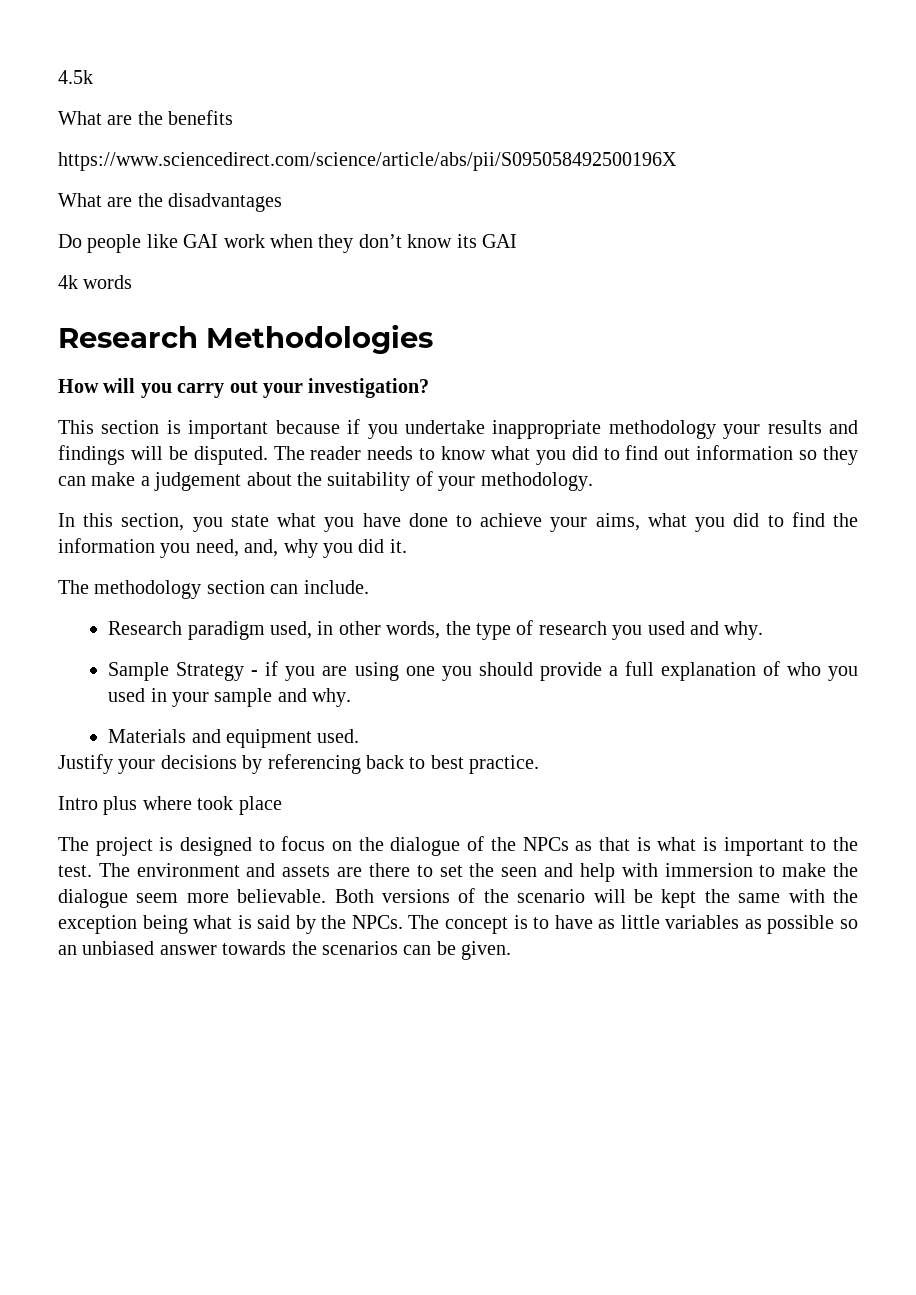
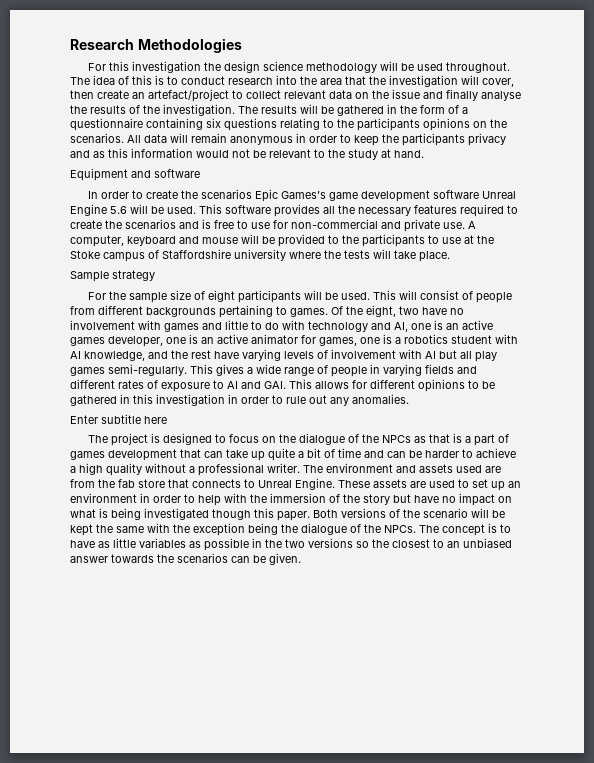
- 4.5k
- What are the benefits
- https://www.sciencedirect.com/science/article/abs/pii/S095058492500196X
- What are the disadvantages
- Do people like GAI work when they don’t know its GAI
- 4k words
  Research Methodologies
- How will you carry out your investigation?
- This section is important because if you undertake inappropriate methodology your results and findings will be disputed. The reader needs to know what you did to find out information so they can make a judgement about the suitability of your methodology.
- In this section, you state what you have done to achieve your aims, what you did to find the information you need, and, why you did it.
- The methodology section can include.
- Research paradigm used, in other words, the type of research you used and why.
- Sample Strategy - if you are using one you should provide a full explanation of who you used in your sample and why.
- Materials and equipment used.
- Justify your decisions by referencing back to best practice.
- Intro plus where took place
+ For this investigation the design science methodology will be used throughout. The idea of this is to conduct research into the area that the investigation will cover, then create an artefact/project to collect relevant data on the issue and finally analyse the results of the investigation. The results will be gathered in the form of a questionnaire containing six questions relating to the participants opinions on the scenarios. All data will remain anonymous in order to keep the participants privacy and as this information would not be relevant to the study at hand.
+ Equipment and software
+ In order to create the scenarios Epic Games’s game development software Unreal Engine 5.6 will be used. This software provides all the necessary features required to create the scenarios and is free to use for non-commercial and private use. A computer, keyboard and mouse will be provided to the participants to use at the Stoke campus of Staffordshire university where the tests will take place.
+ Sample strategy
+ For the sample size of eight participants will be used. This will consist of people from different backgrounds pertaining to games. Of the eight, two have no involvement with games and little to do with technology and AI, one is an active games developer, one is an active animator for games, one is a robotics student with AI knowledge, and the rest have varying levels of involvement with AI but all play games semi-regularly. This gives a wide range of people in varying fields and different rates of exposure to AI and GAI. This allows for different opinions to be gathered in this investigation in order to rule out any anomalies.
+ Enter subtitle here
- The project is designed to focus on the dialogue of the NPCs as that is what is important to the test. The environment and assets are there to set the seen and help with immersion to make the dialogue seem more believable.
+ The project is designed to focus on the dialogue of the NPCs as that is a part of games development that can take up quite a bit of time and can be harder to achieve a high quality without a professional writer. The environment and assets used are from the fab store that connects to Unreal Engine. These assets are used to set up an environment in order to help with the immersion of the story but have no impact on what is being investigated though this paper.
- Both versions of the scenario will be kept the same with the exception being what is said by the NPCs.
+ Both versions of the scenario will be kept the same with the exception being the dialogue of the NPCs.
- The concept is to have as little variables as possible so an unbiased answer towards the scenarios can be given.
+ The concept is to have as little variables as possible in the two versions so the closest to an unbiased answer towards the scenarios can be given.

